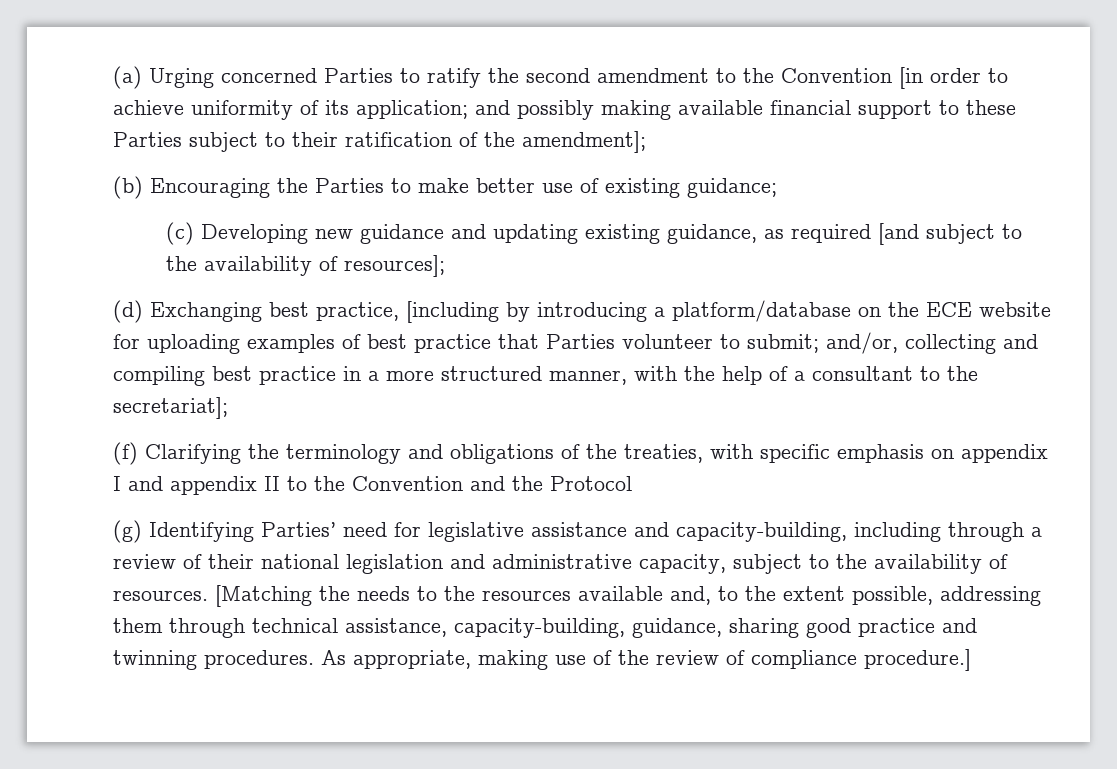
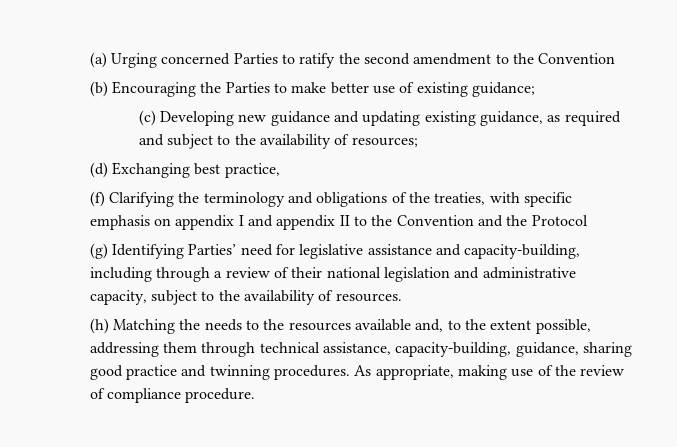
- (a) Urging concerned Parties to ratify the second amendment to the Convention [in order to achieve uniformity of its application; and possibly making available financial support to these Parties subject to their ratification of the amendment];
+ (a) Urging concerned Parties to ratify the second amendment to the Convention
- (c) Developing new guidance and updating existing guidance, as required [and subject to the availability of resources];
+ (c) Developing new guidance and updating existing guidance, as required and subject to the availability of resources;
- (d) Exchanging best practice, [including by introducing a platform/database on the ECE website for uploading examples of best practice that Parties volunteer to submit; and/or, collecting and compiling best practice in a more structured manner, with the help of a consultant to the secretariat];
+ (d) Exchanging best practice,
- (g) Identifying Parties’ need for legislative assistance and capacity-building, including through a review of their national legislation and administrative capacity, subject to the availability of resources. [Matching the needs to the resources available and, to the extent possible, addressing them through technical assistance, capacity-building, guidance, sharing good practice and twinning procedures.
+ (g) Identifying Parties’ need for legislative assistance and capacity-building, including through a review of their national legislation and administrative capacity, subject to the availability of resources.
+ (h) Matching the needs to the resources available and, to the extent possible, addressing them through technical assistance, capacity-building, guidance, sharing good practice and twinning procedures.
- As appropriate, making use of the review of compliance procedure.]
+ As appropriate, making use of the review of compliance procedure.

